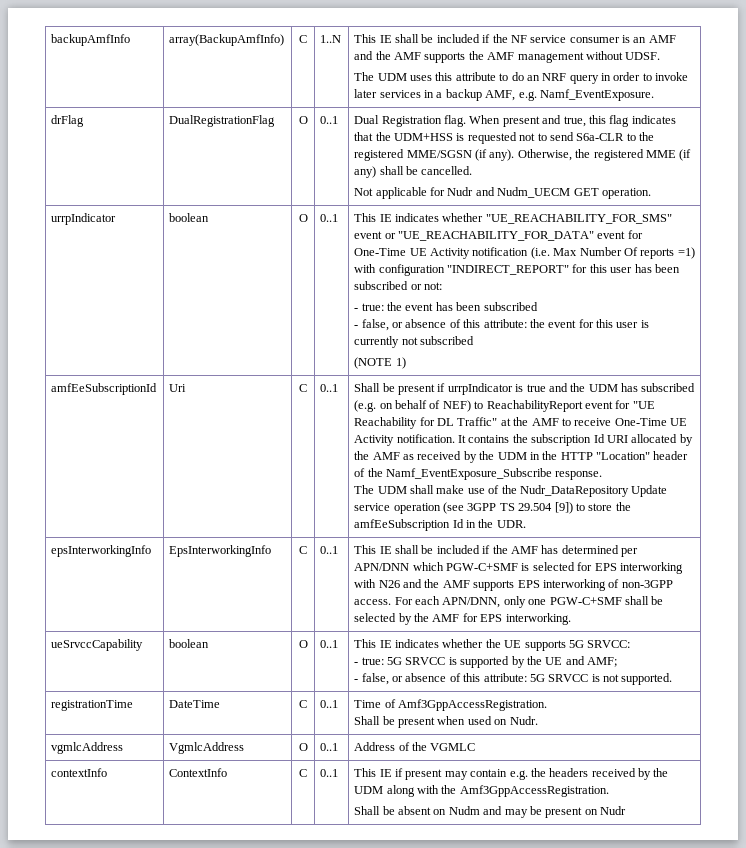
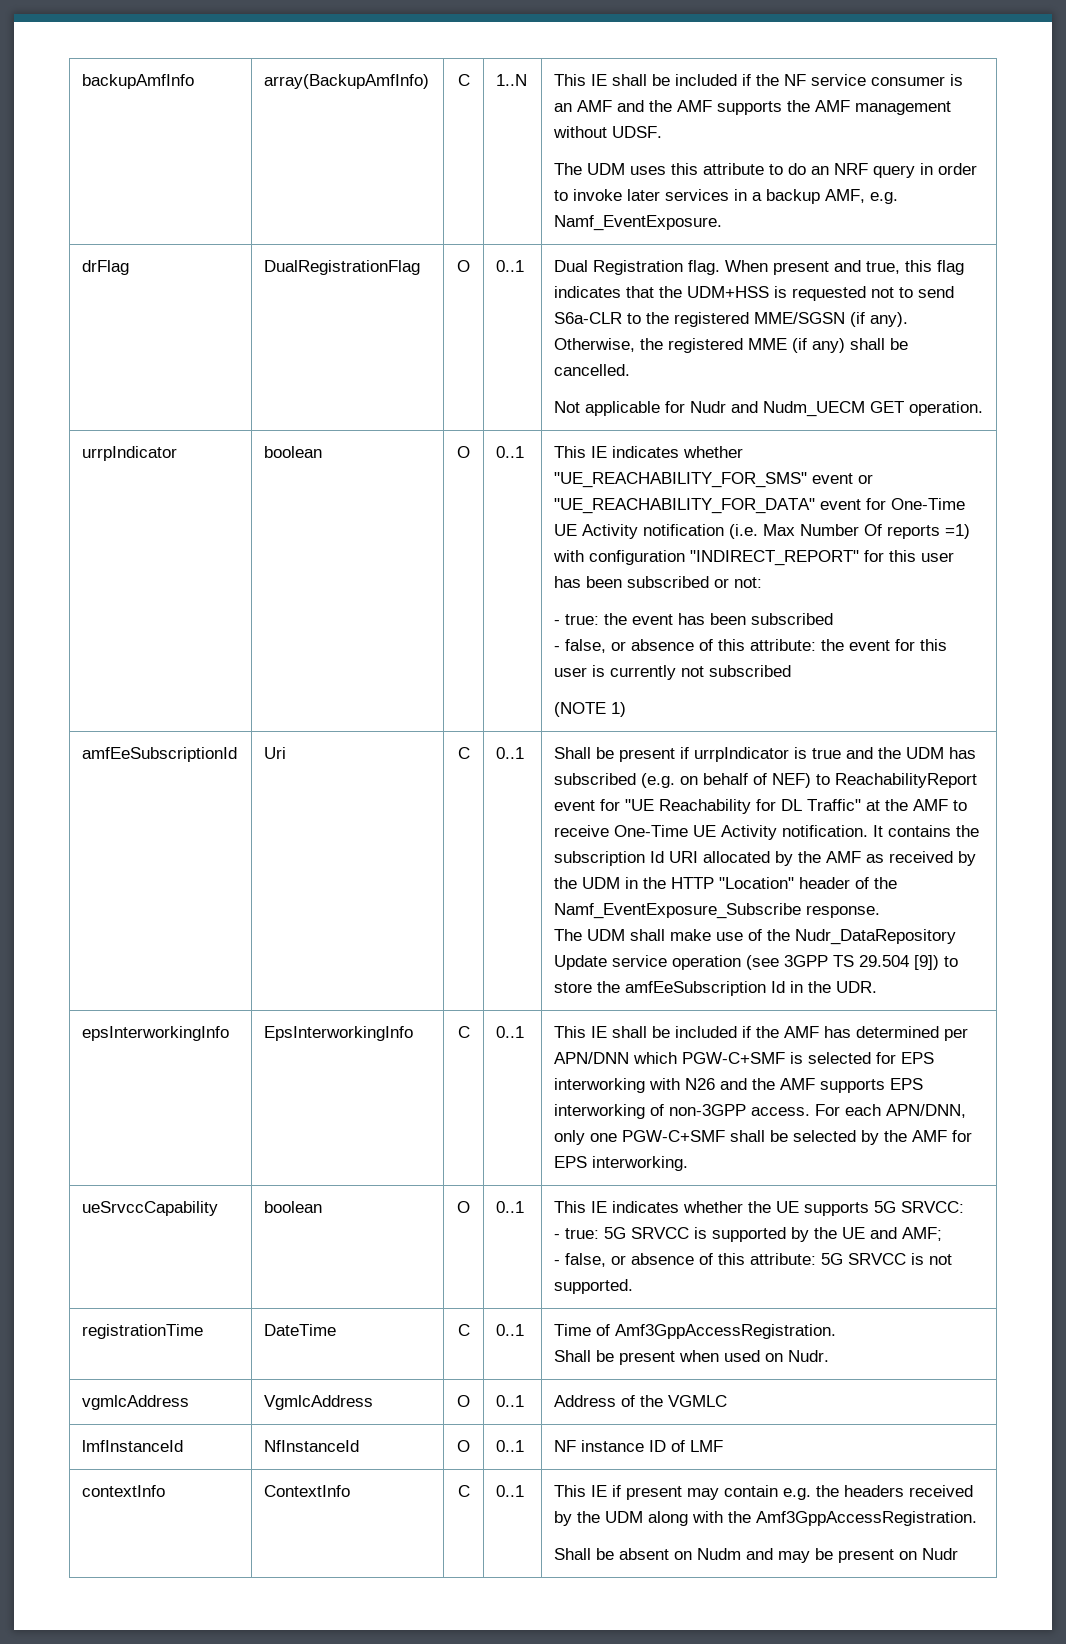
+ lmfInstanceId | NfInstanceId | O | 0..1 | NF instance ID of LMF

